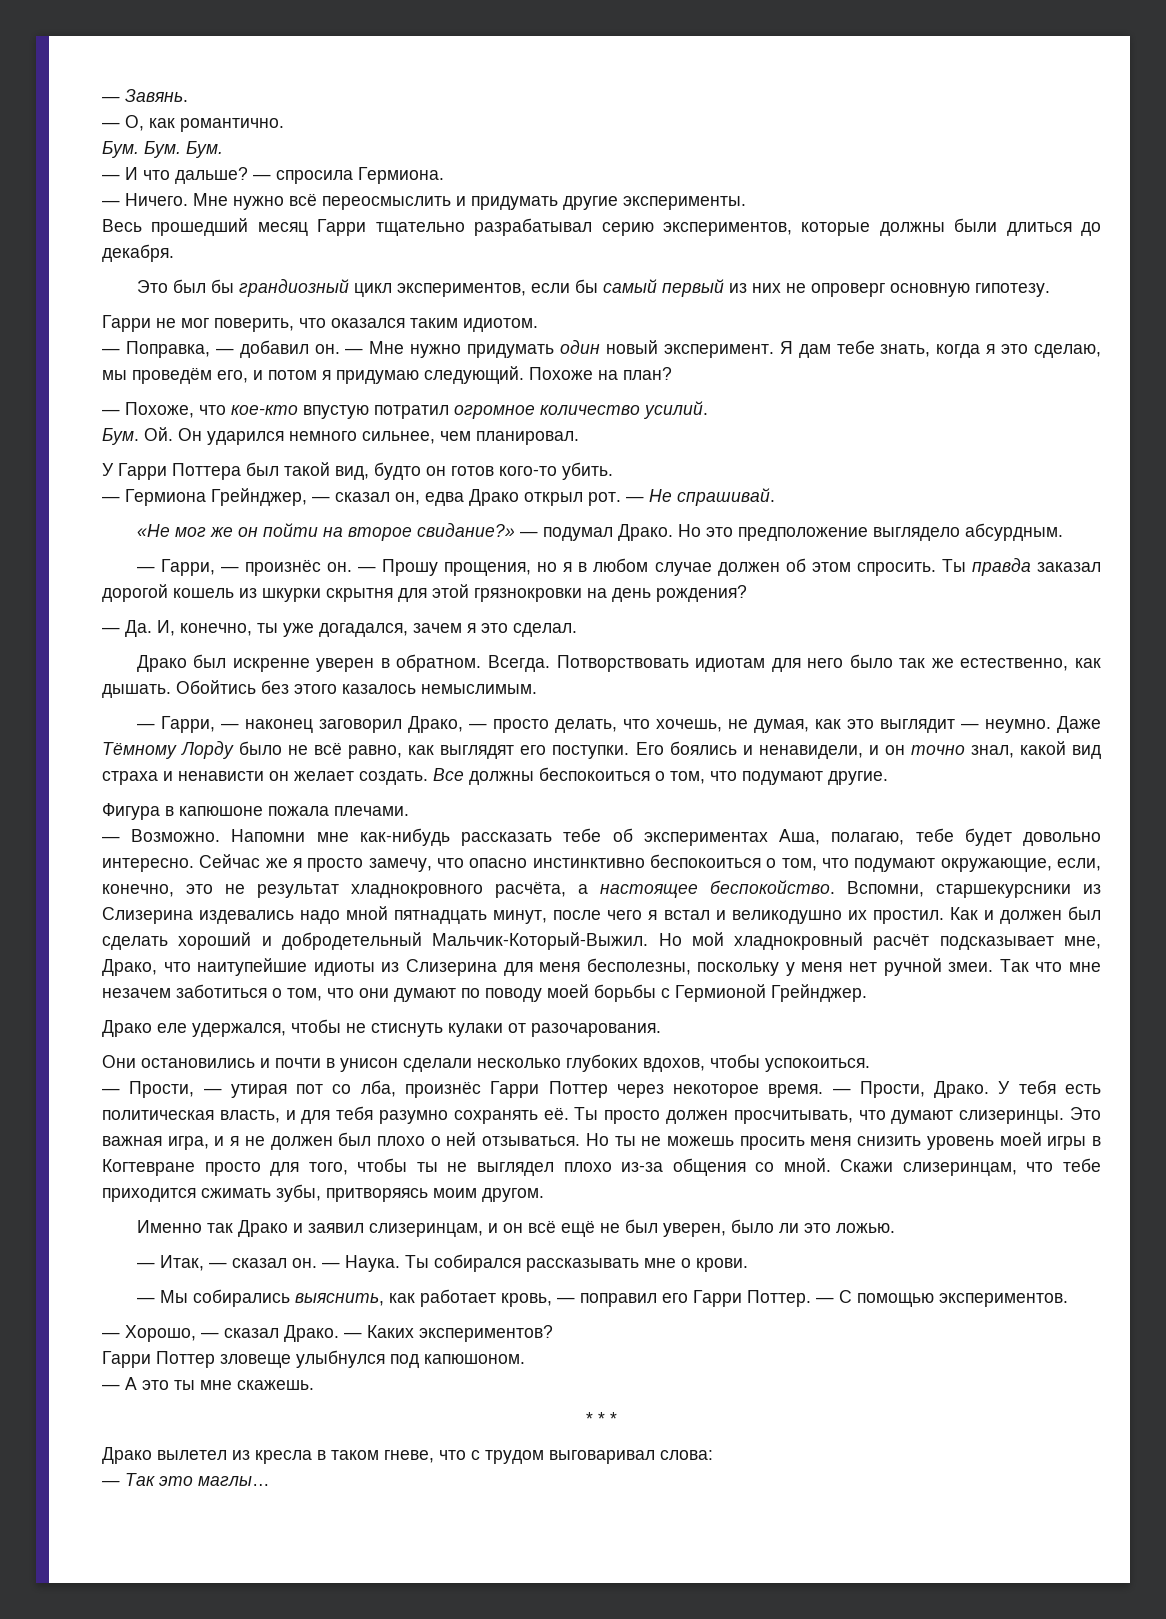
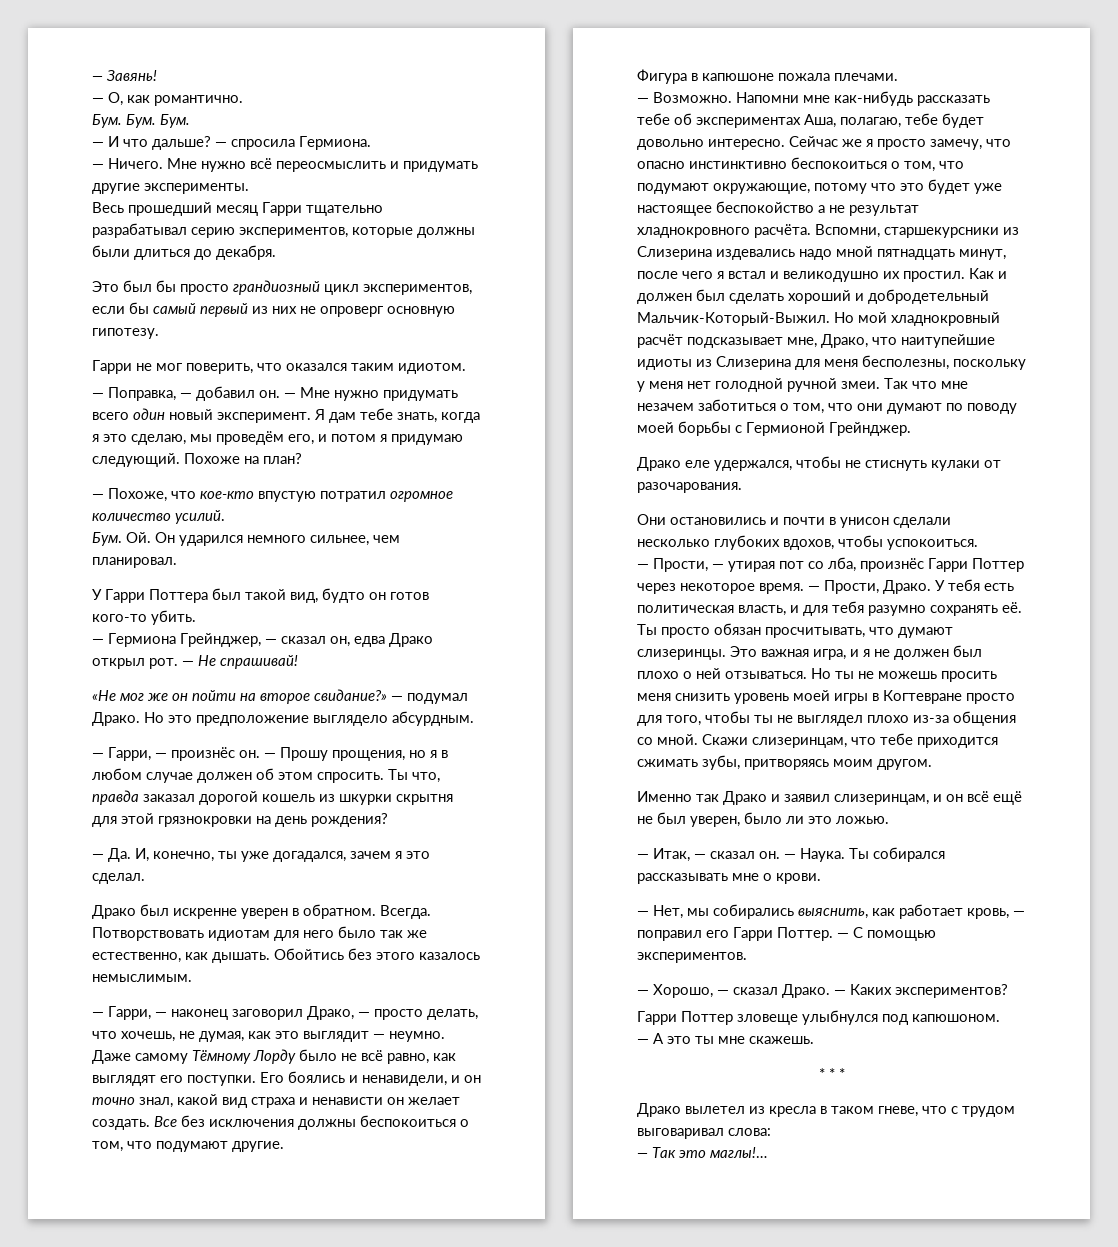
- — Завянь.
+ — Завянь!
- Это был бы грандиозный цикл экспериментов, если бы самый первый из них не опроверг основную гипотезу.
+ Это был бы просто грандиозный цикл экспериментов, если бы самый первый из них не опроверг основную гипотезу.
- — Мне нужно придумать один новый эксперимент.
+ — Мне нужно придумать всего один новый эксперимент.
- — Не спрашивай.
+ — Не спрашивай!
- Ты правда заказал дорогой кошель из шкурки скрытня для этой грязнокровки на день рождения?
+ Ты что, правда заказал дорогой кошель из шкурки скрытня для этой грязнокровки на день рождения?
- Даже Тёмному Лорду было не всё равно, как выглядят его поступки.
+ Даже самому Тёмному Лорду было не всё равно, как выглядят его поступки.
- Все должны беспокоиться о том, что подумают другие.
+ Все без исключения должны беспокоиться о том, что подумают другие.
- Сейчас же я просто замечу, что опасно инстинктивно беспокоиться о том, что подумают окружающие, если, конечно, это не результат хладнокровного расчёта, а настоящее беспокойство.
+ Сейчас же я просто замечу, что опасно инстинктивно беспокоиться о том, что подумают окружающие, потому что это будет уже настоящее беспокойство а не результат хладнокровного расчёта.
- Но мой хладнокровный расчёт подсказывает мне, Драко, что наитупейшие идиоты из Слизерина для меня бесполезны, поскольку у меня нет ручной змеи.
+ Но мой хладнокровный расчёт подсказывает мне, Драко, что наитупейшие идиоты из Слизерина для меня бесполезны, поскольку у меня нет голодной ручной змеи.
- Ты просто должен просчитывать, что думают слизеринцы.
+ Ты просто обязан просчитывать, что думают слизеринцы.
- — Мы собирались выяснить, как работает кровь, — поправил его Гарри Поттер.
+ — Нет, мы собирались выяснить, как работает кровь, — поправил его Гарри Поттер.
- — Так это маглы…
+ — Так это маглы!…

